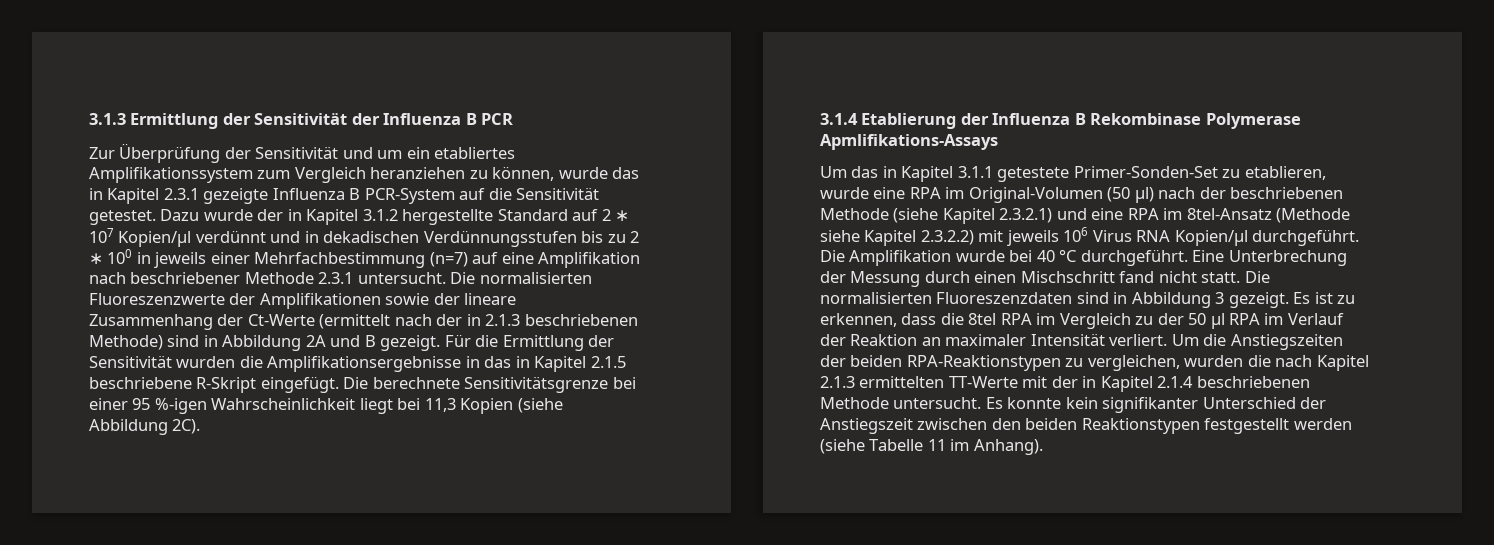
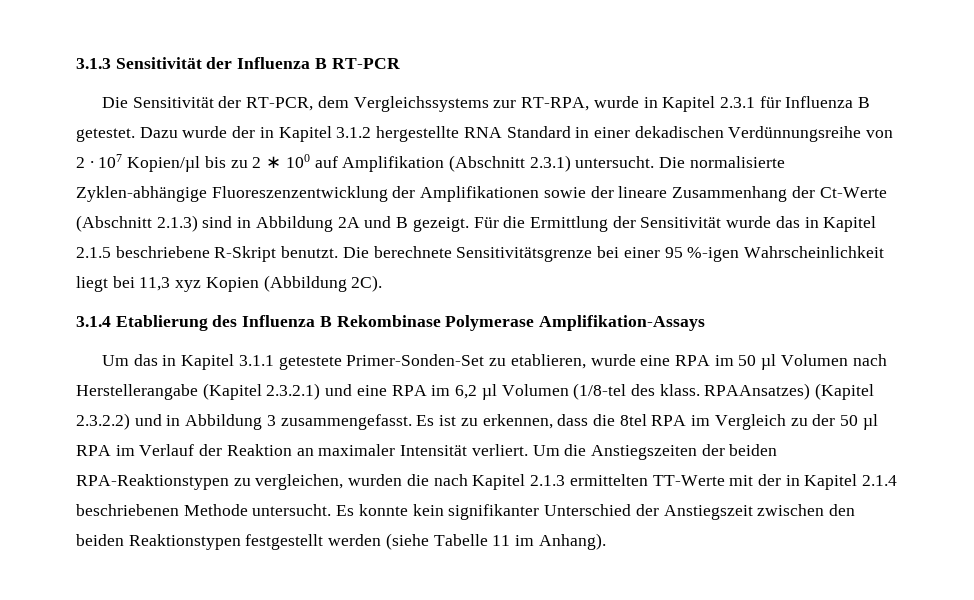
- 3.1.3 Ermittlung der Sensitivität der Influenza B PCR
- Zur Überprüfung der Sensitivität und um ein etabliertes Amplifikationssystem zum Vergleich heranziehen zu können, wurde das in Kapitel 2.3.1 gezeigte Influenza B PCR-System auf die Sensitivität getestet.
+ 3.1.3 Sensitivität der Influenza B RT-PCR
+ Die Sensitivität der RT-PCR, dem Vergleichssystems zur RT-RPA, wurde in Kapitel 2.3.1 für Influenza B getestet.
- Dazu wurde der in Kapitel 3.1.2 hergestellte Standard auf 2 ∗ 107 Kopien/µl verdünnt und in dekadischen Verdünnungsstufen bis zu 2 ∗ 100 in jeweils einer Mehrfachbestimmung (n=7) auf eine Amplifikation nach beschriebener Methode 2.3.1 untersucht. Die normalisierten Fluoreszenzwerte der Amplifikationen sowie der lineare Zusammenhang der Ct-Werte (ermittelt nach der in 2.1.3 beschriebenen Methode) sind in Abbildung 2A und B gezeigt.
+ Dazu wurde der in Kapitel 3.1.2 hergestellte RNA Standard in einer dekadischen Verdünnungsreihe von 2 ∙ 107 Kopien/µl bis zu 2 ∗ 100 auf Amplifikation (Abschnitt 2.3.1) untersucht. Die normalisierte Zyklen-abhängige Fluoreszenzentwicklung der Amplifikationen sowie der lineare Zusammenhang der Ct-Werte (Abschnitt 2.1.3) sind in Abbildung 2A und B gezeigt.
- Für die Ermittlung der Sensitivität wurden die Amplifikationsergebnisse in das in Kapitel 2.1.5 beschriebene R-Skript eingefügt.
+ Für die Ermittlung der Sensitivität wurde das in Kapitel 2.1.5 beschriebene R-Skript benutzt.
- Die berechnete Sensitivitätsgrenze bei einer 95 %-igen Wahrscheinlichkeit liegt bei 11,3 Kopien (siehe Abbildung 2C).
+ Die berechnete Sensitivitätsgrenze bei einer 95 %-igen Wahrscheinlichkeit liegt bei 11,3 xyz Kopien (Abbildung 2C).
- 3.1.4 Etablierung der Influenza B Rekombinase Polymerase Apmlifikations-Assays
+ 3.1.4 Etablierung des Influenza B Rekombinase Polymerase Amplifikation-Assays
- Um das in Kapitel 3.1.1 getestete Primer-Sonden-Set zu etablieren, wurde eine RPA im Original-Volumen (50 µl) nach der beschriebenen Methode (siehe Kapitel 2.3.2.1) und eine RPA im 8tel-Ansatz (Methode siehe Kapitel 2.3.2.2) mit jeweils 106 Virus RNA Kopien/µl durchgeführt. Die Amplifikation wurde bei 40 °C durchgeführt. Eine Unterbrechung der Messung durch einen Mischschritt fand nicht statt. Die normalisierten Fluoreszenzdaten sind in Abbildung 3 gezeigt.
+ Um das in Kapitel 3.1.1 getestete Primer-Sonden-Set zu etablieren, wurde eine RPA im 50 µl Volumen nach Herstellerangabe (Kapitel 2.3.2.1) und eine RPA im 6,2 µl Volumen (1/8-tel des klass. RPAAnsatzes) (Kapitel 2.3.2.2) und in Abbildung 3 zusammengefasst.

